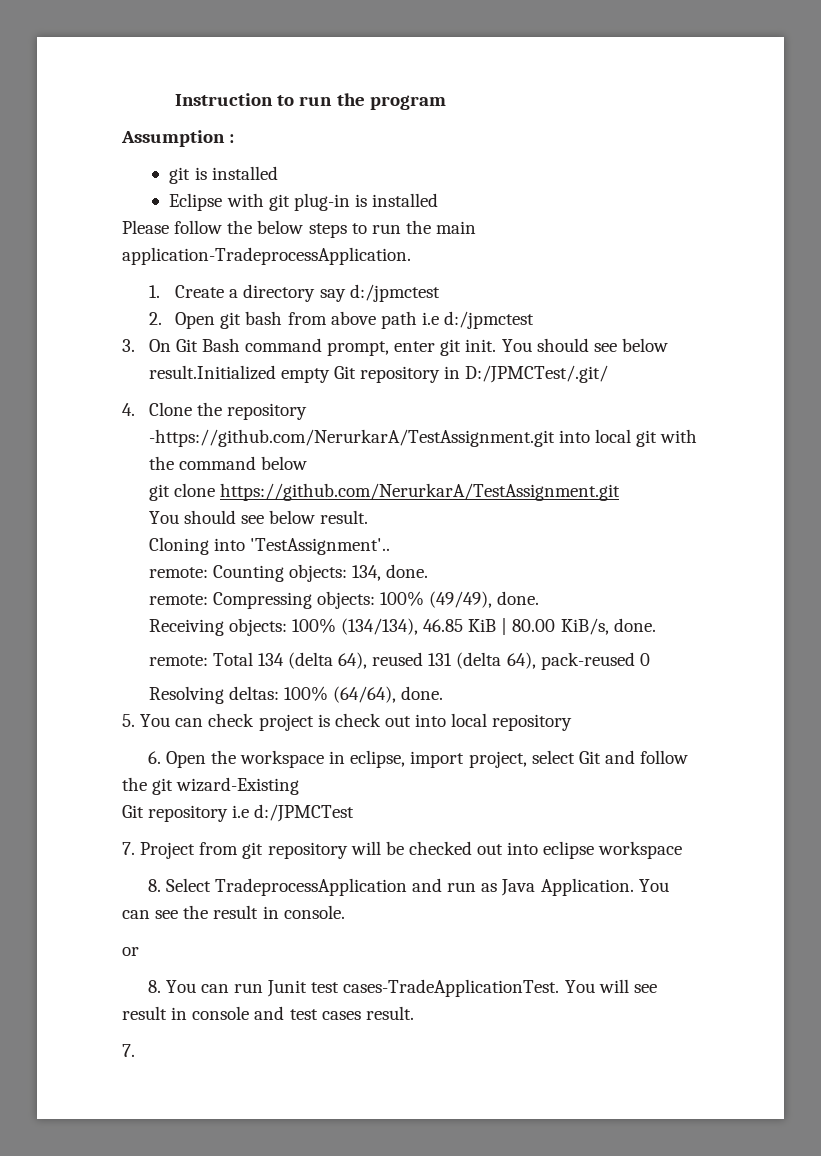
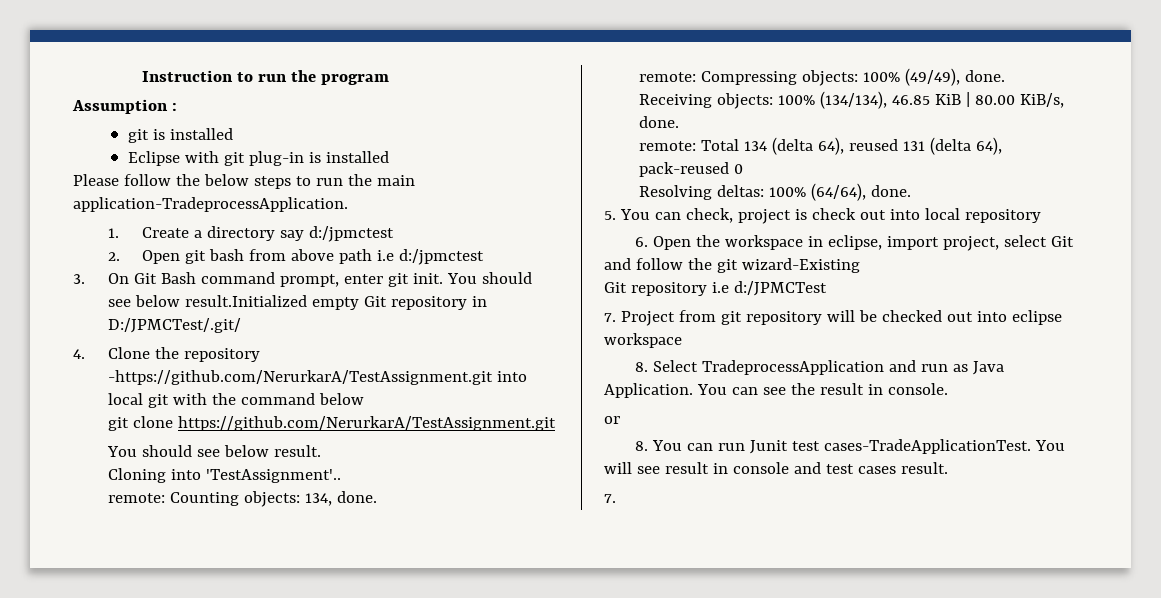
- 5. You can check project is check out into local repository
+ 5. You can check, project is check out into local repository

